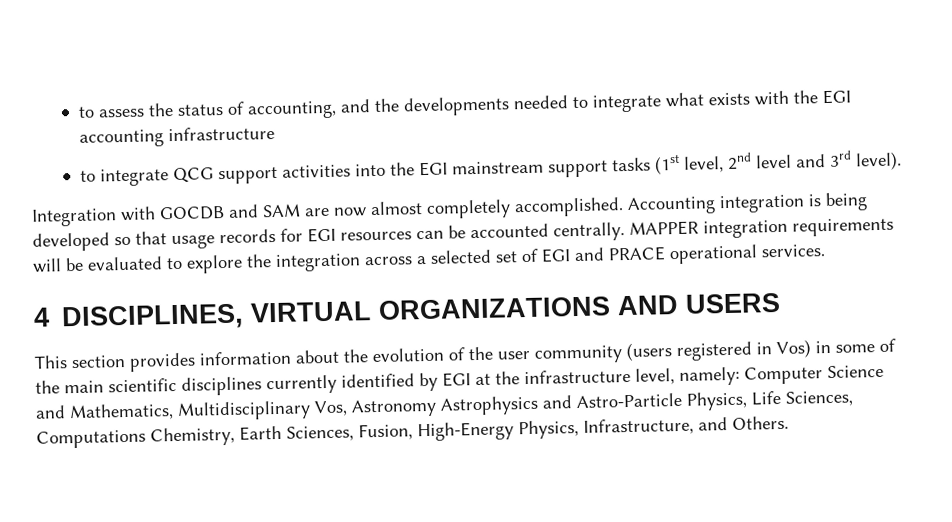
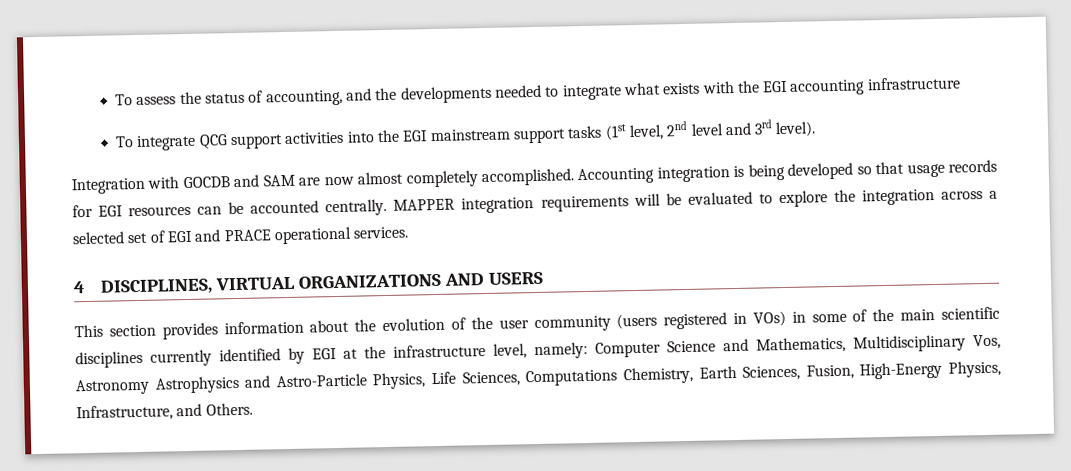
- to assess the status of accounting, and the developments needed to integrate what exists with the EGI accounting infrastructure
+ To assess the status of accounting, and the developments needed to integrate what exists with the EGI accounting infrastructure
- to integrate QCG support activities into the EGI mainstream support tasks (1st level, 2nd level and 3rd level).
+ To integrate QCG support activities into the EGI mainstream support tasks (1st level, 2nd level and 3rd level).
- This section provides information about the evolution of the user community (users registered in Vos) in some of the main scientific disciplines currently identified by EGI at the infrastructure level, namely: Computer Science and Mathematics, Multidisciplinary Vos, Astronomy Astrophysics and Astro-Particle Physics, Life Sciences, Computations Chemistry, Earth Sciences, Fusion, High-Energy Physics, Infrastructure, and Others.
+ This section provides information about the evolution of the user community (users registered in VOs) in some of the main scientific disciplines currently identified by EGI at the infrastructure level, namely: Computer Science and Mathematics, Multidisciplinary Vos, Astronomy Astrophysics and Astro-Particle Physics, Life Sciences, Computations Chemistry, Earth Sciences, Fusion, High-Energy Physics, Infrastructure, and Others.

